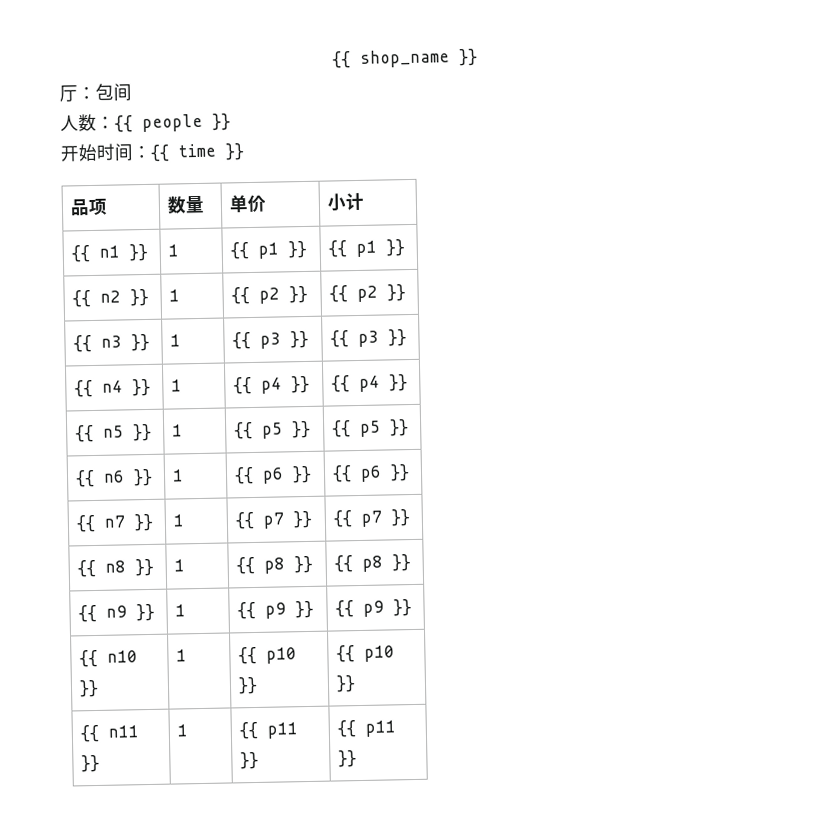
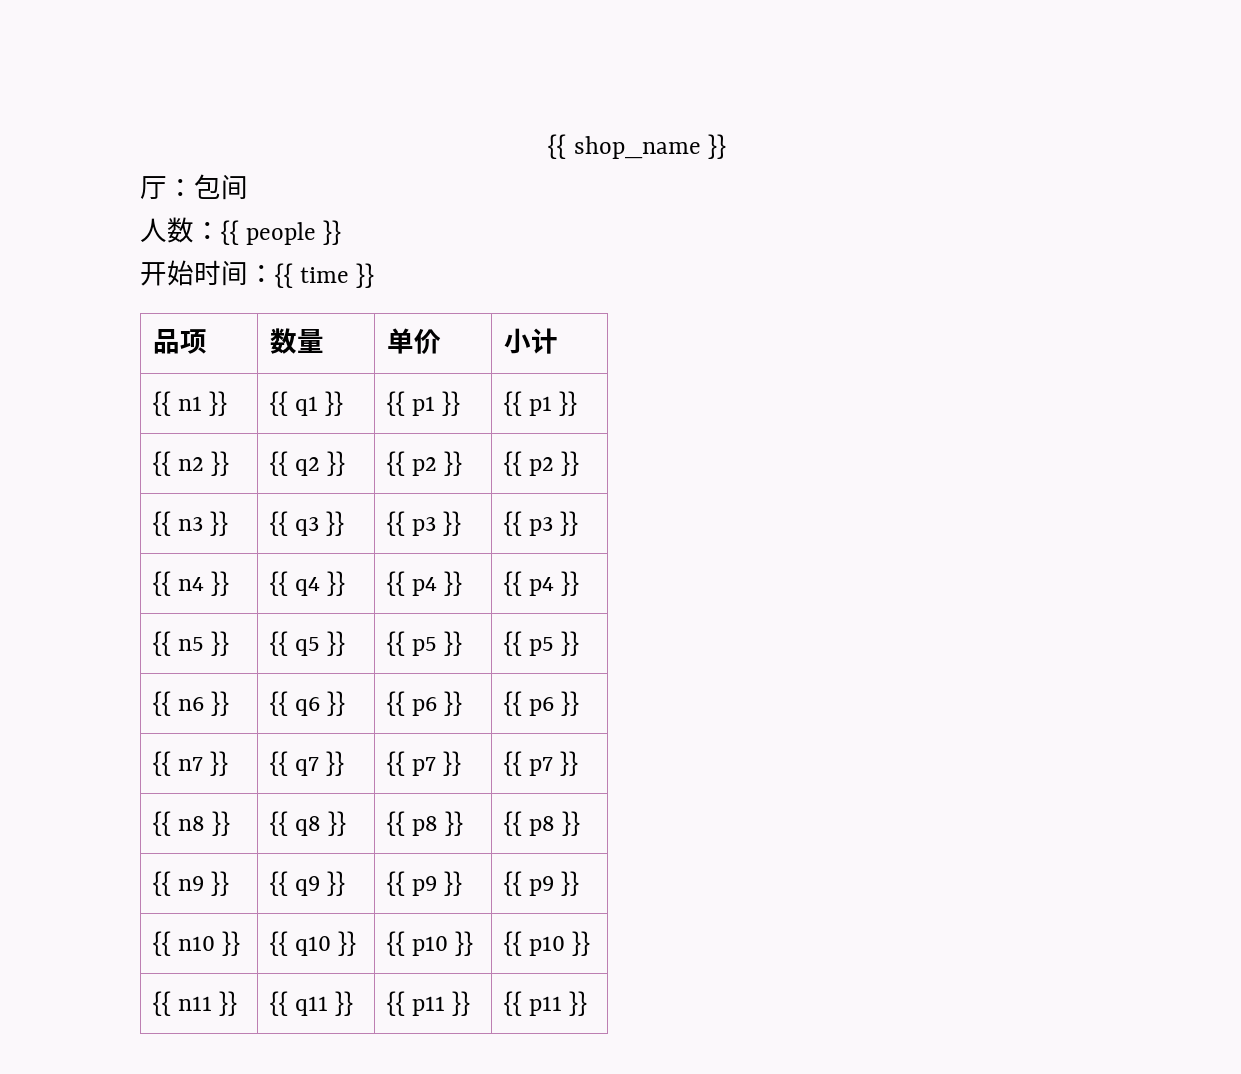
- {{ n1 }} | 1 | {{ p1 }} | {{ p1 }}
+ {{ n1 }} | {{ q1 }} | {{ p1 }} | {{ p1 }}
- {{ n2 }} | 1 | {{ p2 }} | {{ p2 }}
+ {{ n2 }} | {{ q2 }} | {{ p2 }} | {{ p2 }}
- {{ n3 }} | 1 | {{ p3 }} | {{ p3 }}
+ {{ n3 }} | {{ q3 }} | {{ p3 }} | {{ p3 }}
- {{ n4 }} | 1 | {{ p4 }} | {{ p4 }}
+ {{ n4 }} | {{ q4 }} | {{ p4 }} | {{ p4 }}
- {{ n5 }} | 1 | {{ p5 }} | {{ p5 }}
+ {{ n5 }} | {{ q5 }} | {{ p5 }} | {{ p5 }}
- {{ n6 }} | 1 | {{ p6 }} | {{ p6 }}
+ {{ n6 }} | {{ q6 }} | {{ p6 }} | {{ p6 }}
- {{ n7 }} | 1 | {{ p7 }} | {{ p7 }}
+ {{ n7 }} | {{ q7 }} | {{ p7 }} | {{ p7 }}
- {{ n8 }} | 1 | {{ p8 }} | {{ p8 }}
+ {{ n8 }} | {{ q8 }} | {{ p8 }} | {{ p8 }}
- {{ n9 }} | 1 | {{ p9 }} | {{ p9 }}
+ {{ n9 }} | {{ q9 }} | {{ p9 }} | {{ p9 }}
- {{ n10 }} | 1 | {{ p10 }} | {{ p10 }}
+ {{ n10 }} | {{ q10 }} | {{ p10 }} | {{ p10 }}
- {{ n11 }} | 1 | {{ p11 }} | {{ p11 }}
+ {{ n11 }} | {{ q11 }} | {{ p11 }} | {{ p11 }}

